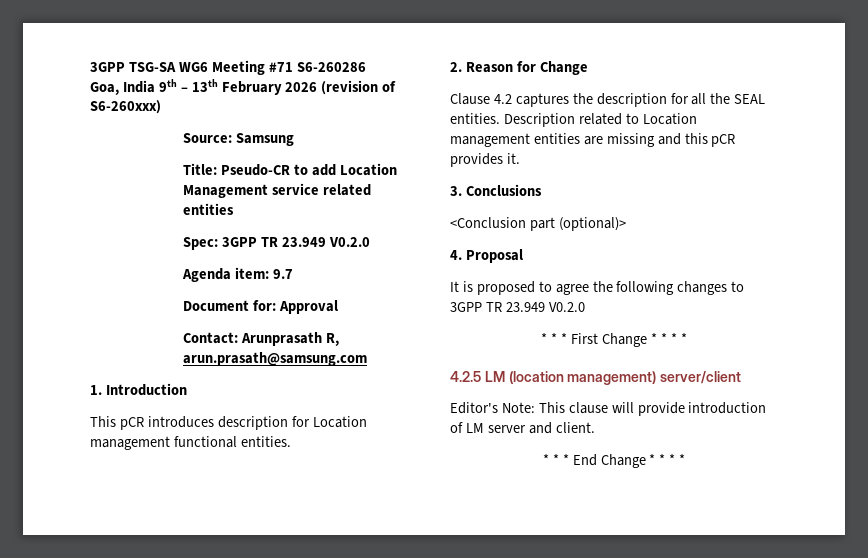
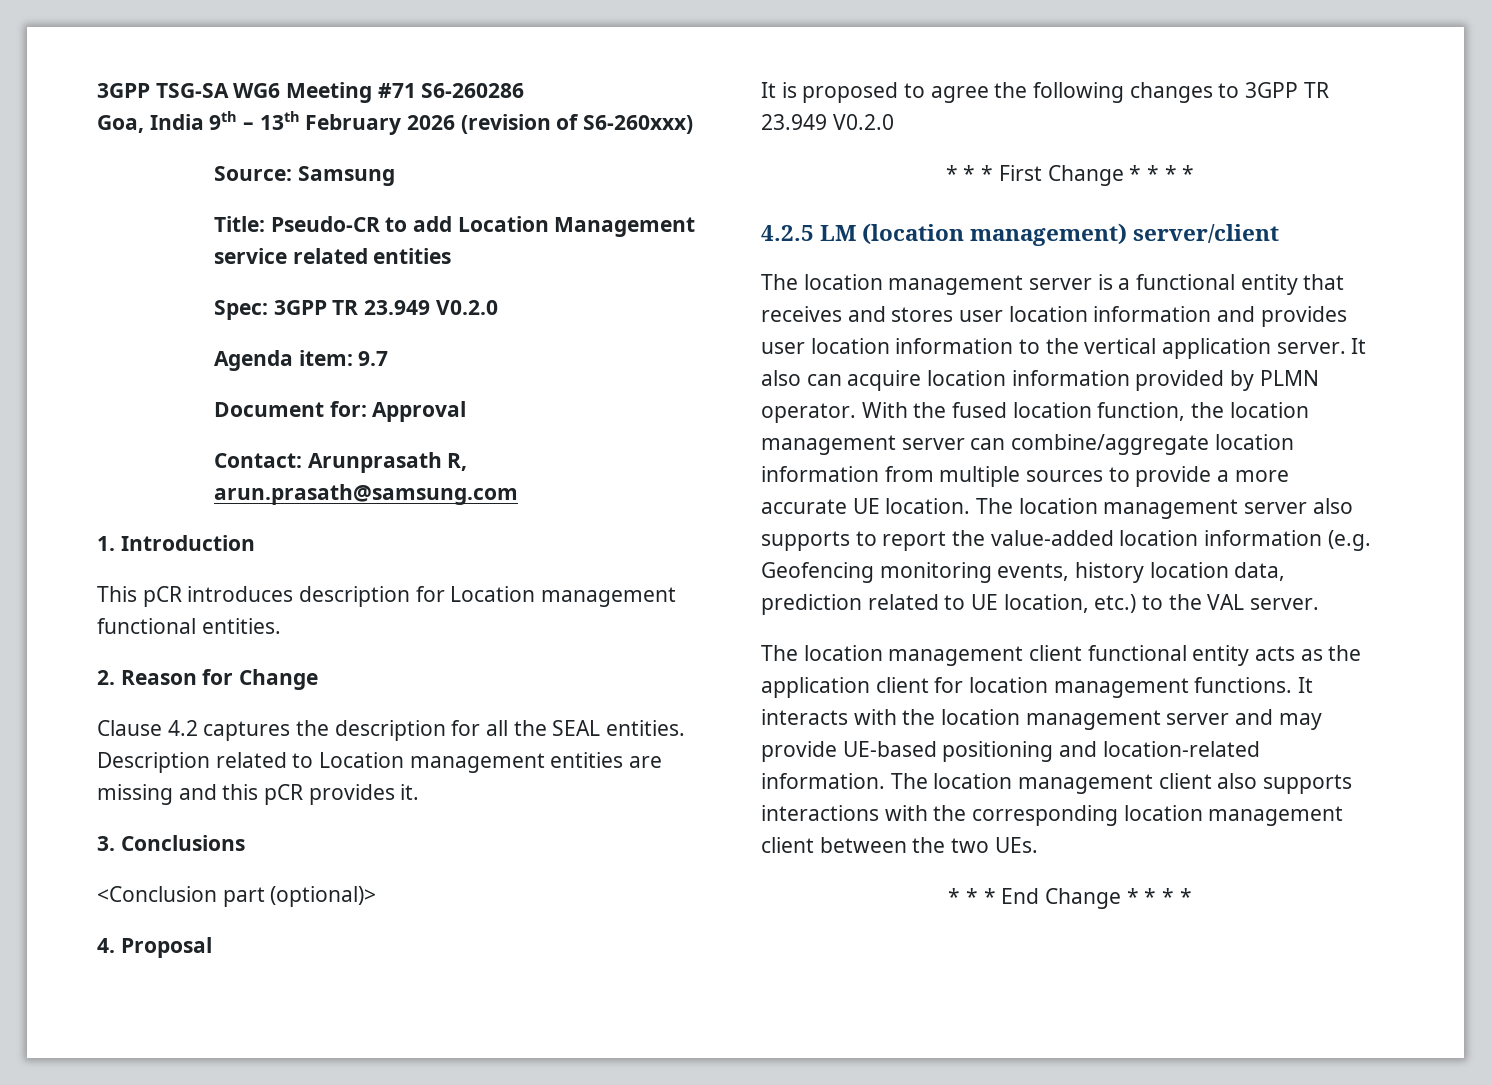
- Editor's Note: This clause will provide introduction of LM server and client.
+ The location management server is a functional entity that receives and stores user location information and provides user location information to the vertical application server. It also can acquire location information provided by PLMN operator. With the fused location function, the location management server can combine/aggregate location information from multiple sources to provide a more accurate UE location. The location management server also supports to report the value-added location information (e.g. Geofencing monitoring events, history location data, prediction related to UE location, etc.) to the VAL server.
+ The location management client functional entity acts as the application client for location management functions. It interacts with the location management server and may provide UE-based positioning and location-related information. The location management client also supports interactions with the corresponding location management client between the two UEs.

